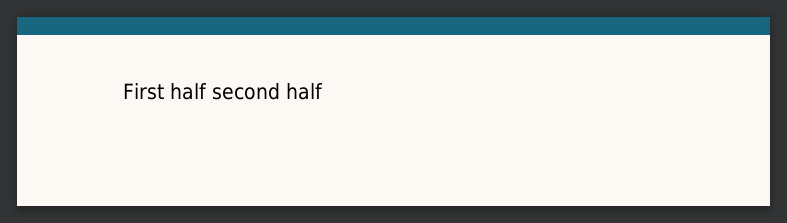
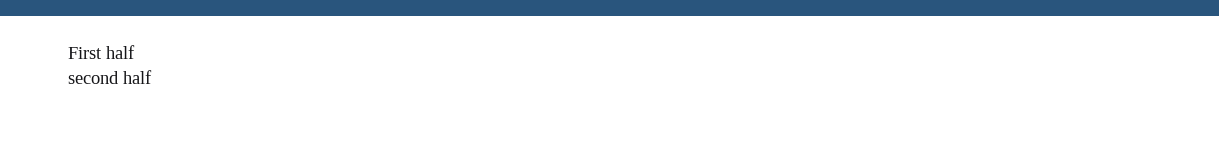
- First half second half
+ First half
+ second half

